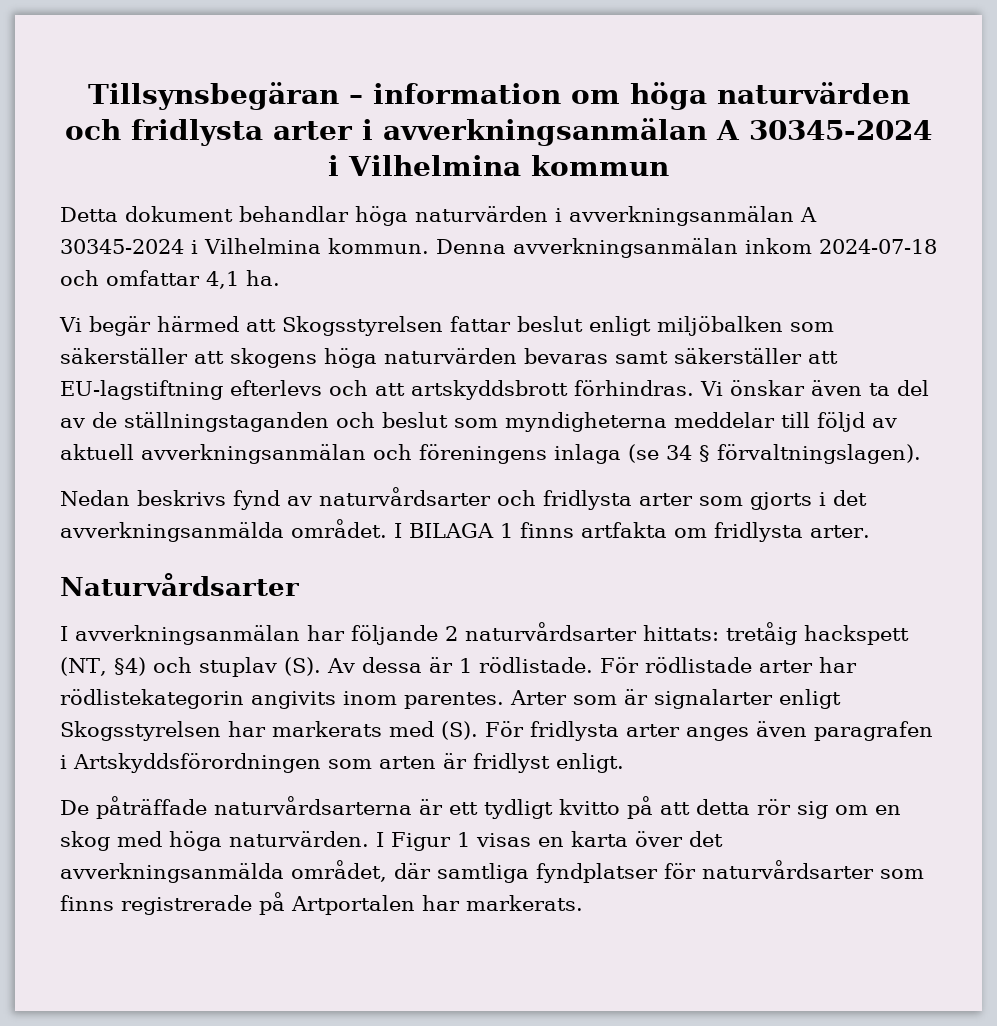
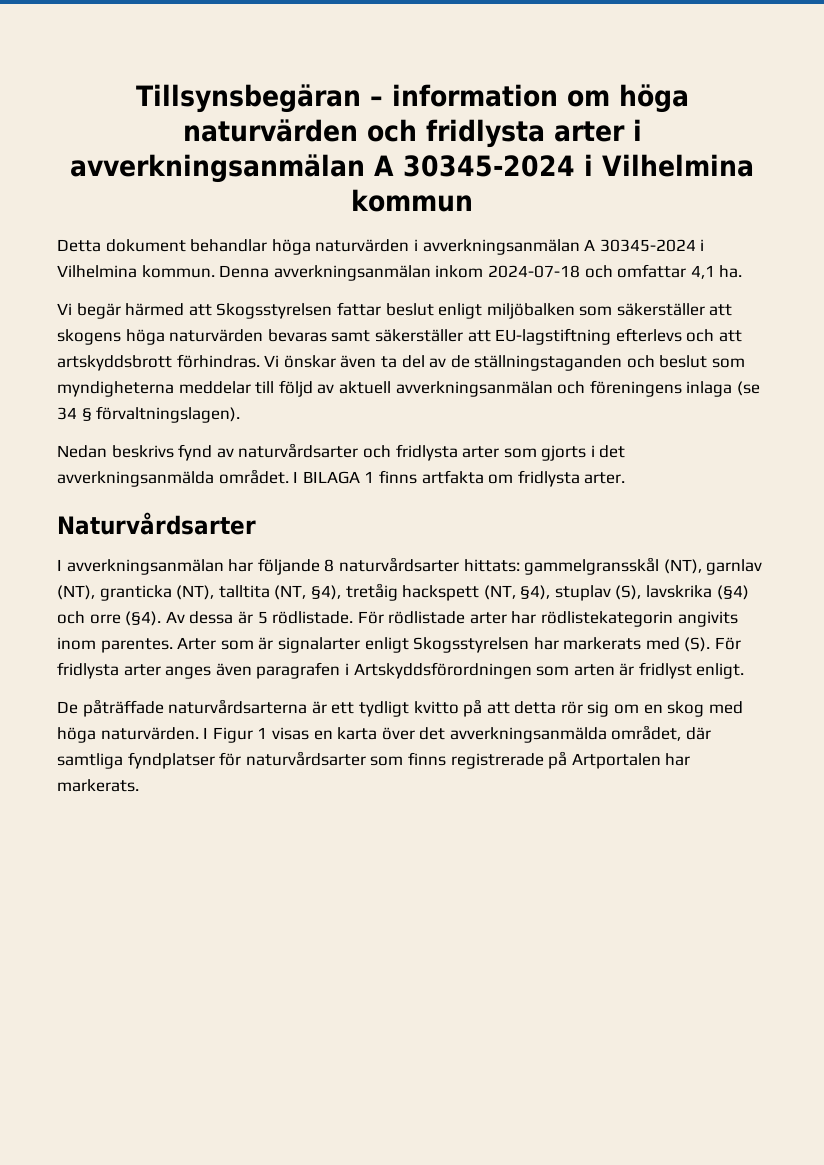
- I avverkningsanmälan har följande 2 naturvårdsarter hittats: tretåig hackspett (NT, §4) och stuplav (S). Av dessa är 1 rödlistade.
+ I avverkningsanmälan har följande 8 naturvårdsarter hittats: gammelgransskål (NT), garnlav (NT), granticka (NT), talltita (NT, §4), tretåig hackspett (NT, §4), stuplav (S), lavskrika (§4) och orre (§4). Av dessa är 5 rödlistade.

